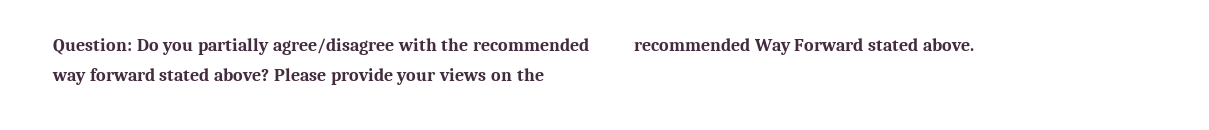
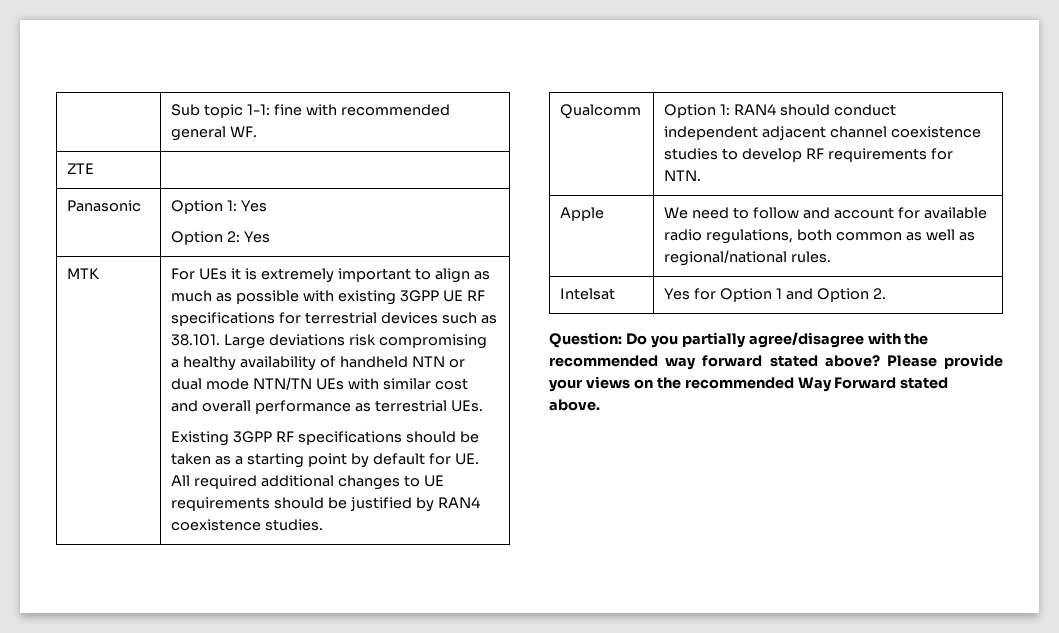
+ | Sub topic 1-1: fine with recommended general WF.
+ ZTE |
+ Panasonic | Option 1: Yes
+ Option 2: Yes
+ MTK | For UEs it is extremely important to align as much as possible with existing 3GPP UE RF specifications for terrestrial devices such as 38.101. Large deviations risk compromising a healthy availability of handheld NTN or dual mode NTN/TN UEs with similar cost and overall performance as terrestrial UEs.
+ Existing 3GPP RF specifications should be taken as a starting point by default for UE. All required additional changes to UE requirements should be justified by RAN4 coexistence studies.
+ Qualcomm | Option 1: RAN4 should conduct independent adjacent channel coexistence studies to develop RF requirements for NTN.
+ Apple | We need to follow and account for available radio regulations, both common as well as regional/national rules.
+ Intelsat | Yes for Option 1 and Option 2.

